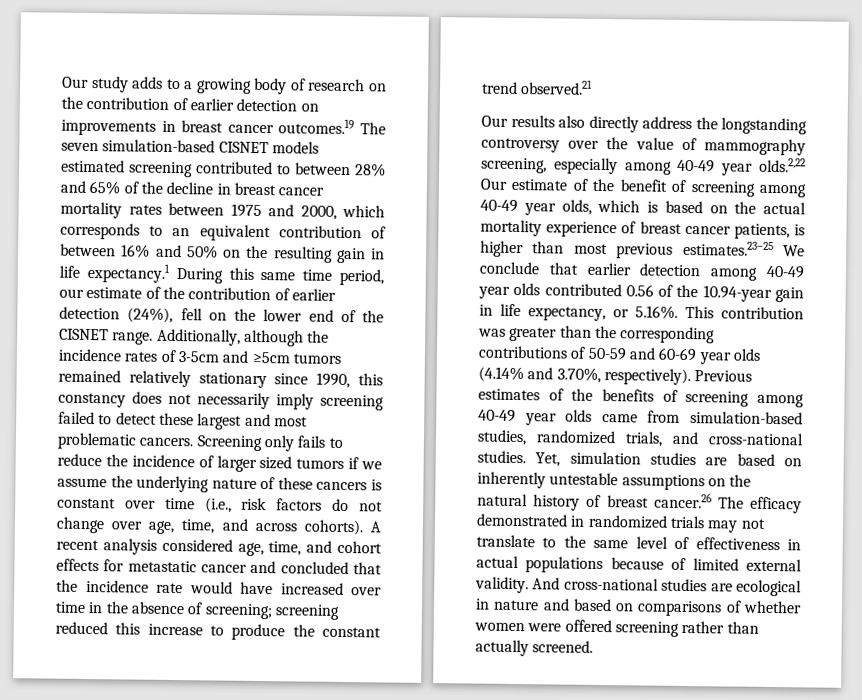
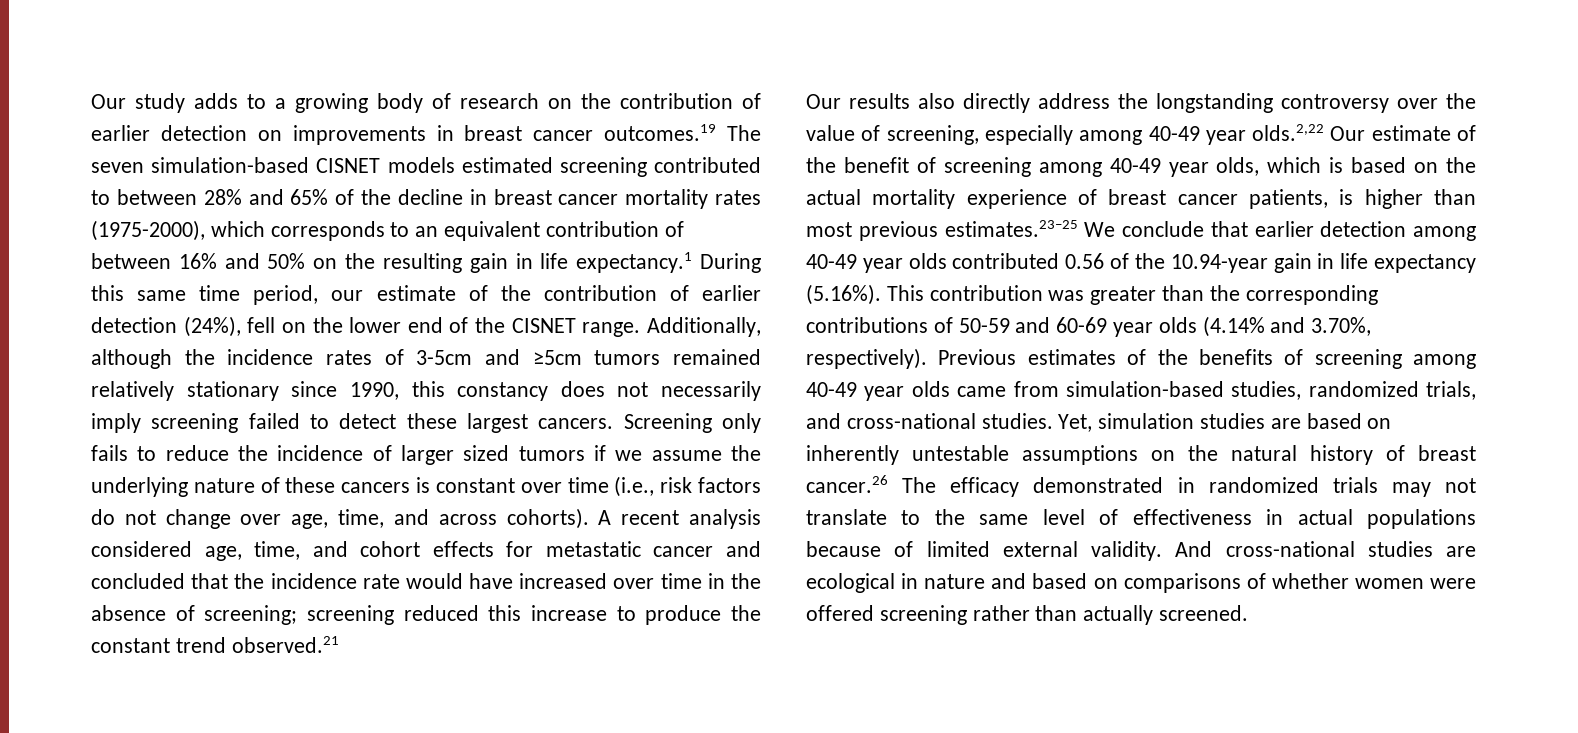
- Our study adds to a growing body of research on the contribution of earlier detection on improvements in breast cancer outcomes.19 The seven simulation-based CISNET models estimated screening contributed to between 28% and 65% of the decline in breast cancer mortality rates between 1975 and 2000, which corresponds to an equivalent contribution of between 16% and 50% on the resulting gain in life expectancy.1 During this same time period, our estimate of the contribution of earlier detection (24%), fell on the lower end of the CISNET range.
+ Our study adds to a growing body of research on the contribution of earlier detection on improvements in breast cancer outcomes.19 The seven simulation-based CISNET models estimated screening contributed to between 28% and 65% of the decline in breast cancer mortality rates (1975-2000), which corresponds to an equivalent contribution of between 16% and 50% on the resulting gain in life expectancy.1 During this same time period, our estimate of the contribution of earlier detection (24%), fell on the lower end of the CISNET range.
- Additionally, although the incidence rates of 3-5cm and ≥5cm tumors remained relatively stationary since 1990, this constancy does not necessarily imply screening failed to detect these largest and most problematic cancers.
+ Additionally, although the incidence rates of 3-5cm and ≥5cm tumors remained relatively stationary since 1990, this constancy does not necessarily imply screening failed to detect these largest cancers.
- Our results also directly address the longstanding controversy over the value of mammography screening, especially among 40-49 year olds.2,22 Our estimate of the benefit of screening among 40-49 year olds, which is based on the actual mortality experience of breast cancer patients, is higher than most previous estimates.23–25 We conclude that earlier detection among 40-49 year olds contributed 0.56 of the 10.94-year gain in life expectancy, or 5.16%. This contribution was greater than the corresponding contributions of 50-59 and 60-69 year olds (4.14% and 3.70%, respectively).
+ Our results also directly address the longstanding controversy over the value of screening, especially among 40-49 year olds.2,22 Our estimate of the benefit of screening among 40-49 year olds, which is based on the actual mortality experience of breast cancer patients, is higher than most previous estimates.23–25 We conclude that earlier detection among 40-49 year olds contributed 0.56 of the 10.94-year gain in life expectancy (5.16%). This contribution was greater than the corresponding contributions of 50-59 and 60-69 year olds (4.14% and 3.70%, respectively).

